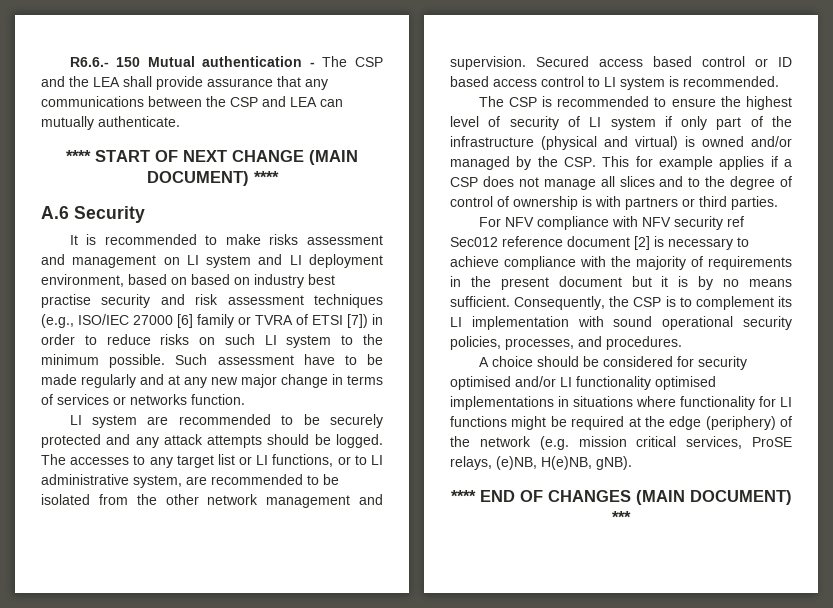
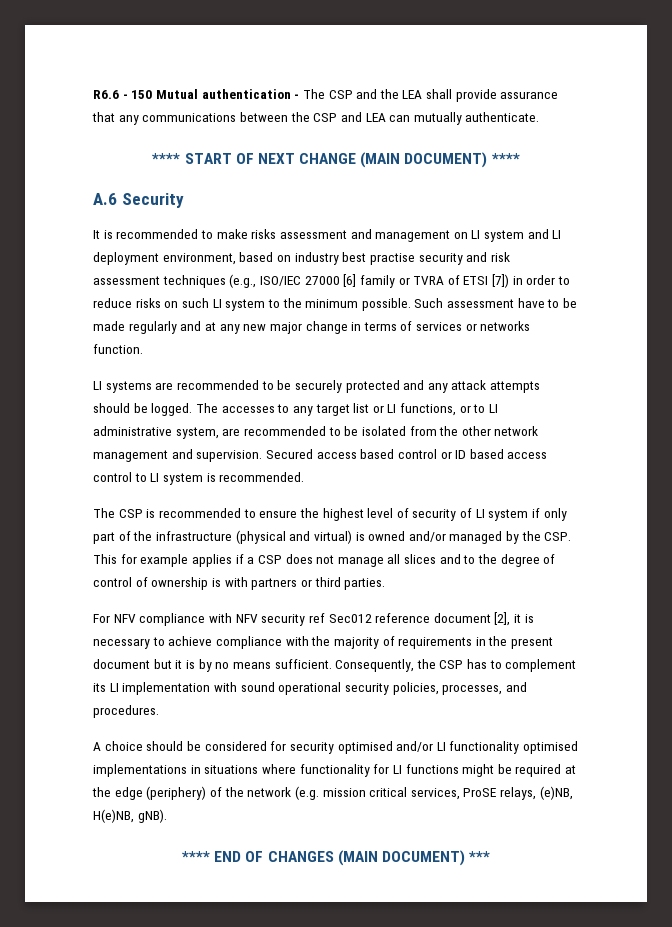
- R6.6.- 150 Mutual authentication - The CSP and the LEA shall provide assurance that any communications between the CSP and LEA can mutually authenticate.
+ R6.6 - 150 Mutual authentication - The CSP and the LEA shall provide assurance that any communications between the CSP and LEA can mutually authenticate.
- It is recommended to make risks assessment and management on LI system and LI deployment environment, based on based on industry best practise security and risk assessment techniques (e.g., ISO/IEC 27000 [6] family or TVRA of ETSI [7]) in order to reduce risks on such LI system to the minimum possible.
+ It is recommended to make risks assessment and management on LI system and LI deployment environment, based on industry best practise security and risk assessment techniques (e.g., ISO/IEC 27000 [6] family or TVRA of ETSI [7]) in order to reduce risks on such LI system to the minimum possible.
- LI system are recommended to be securely protected and any attack attempts should be logged.
+ LI systems are recommended to be securely protected and any attack attempts should be logged.
- For NFV compliance with NFV security ref Sec012 reference document [2] is necessary to achieve compliance with the majority of requirements in the present document but it is by no means sufficient.
+ For NFV compliance with NFV security ref Sec012 reference document [2], it is necessary to achieve compliance with the majority of requirements in the present document but it is by no means sufficient.
- Consequently, the CSP is to complement its LI implementation with sound operational security policies, processes, and procedures.
+ Consequently, the CSP has to complement its LI implementation with sound operational security policies, processes, and procedures.

